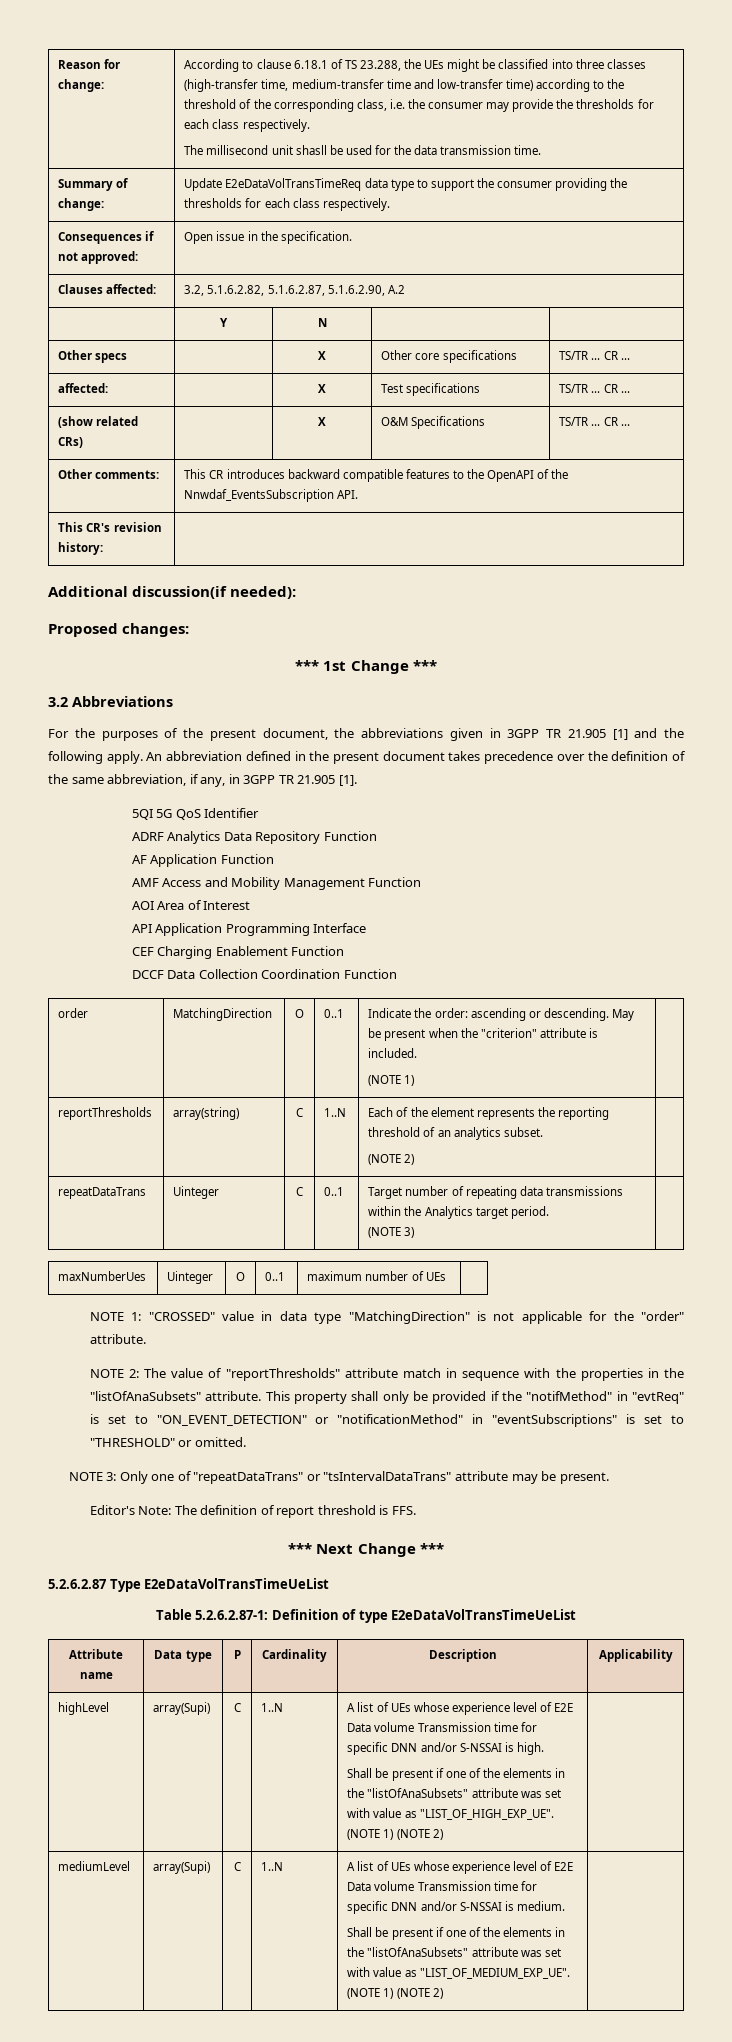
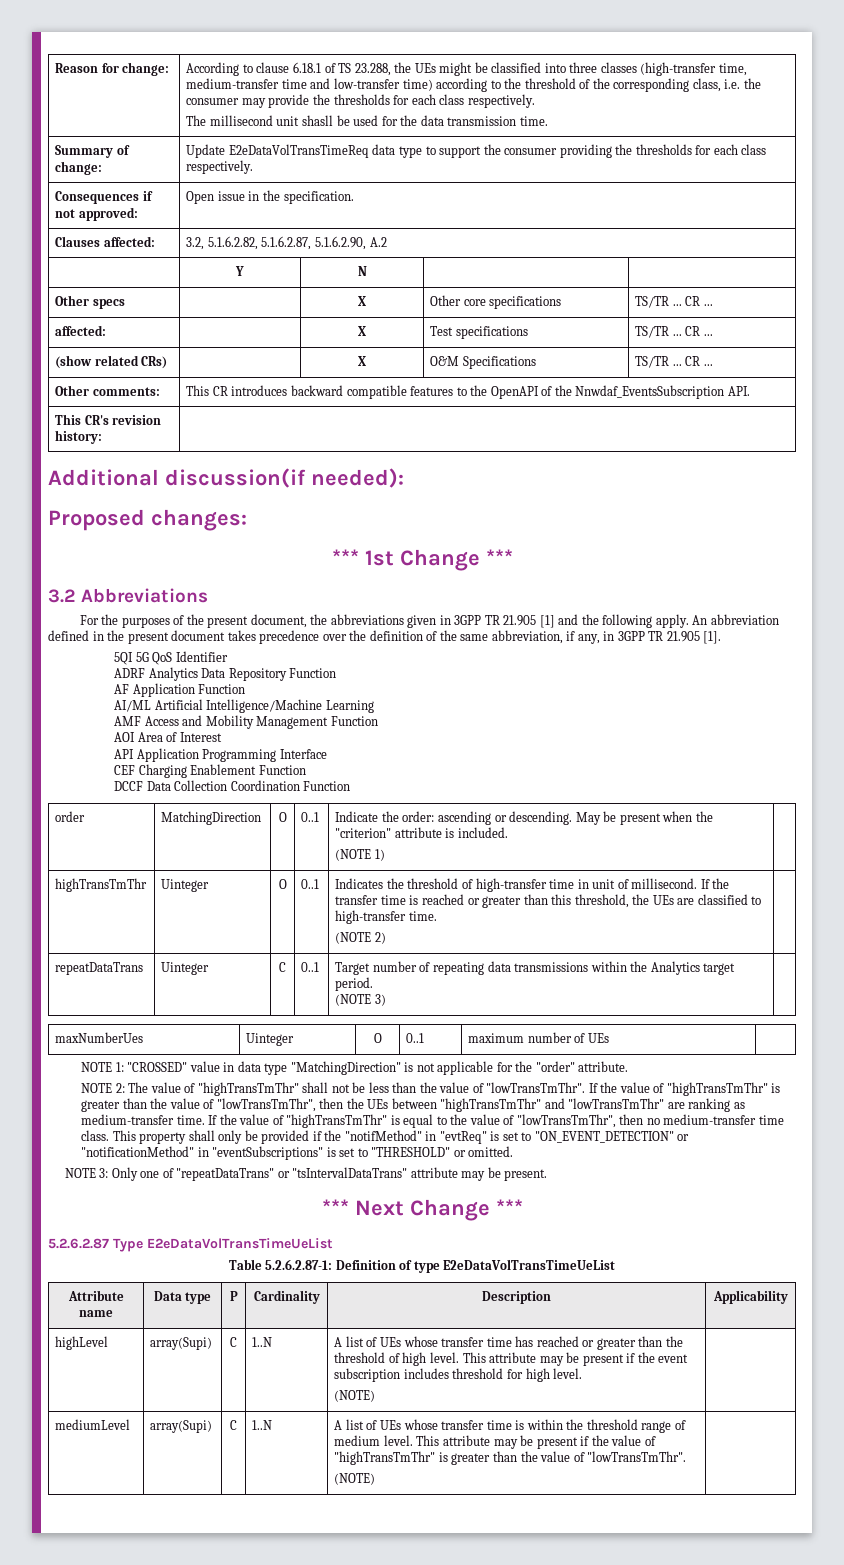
+ AI/ML Artificial Intelligence/Machine Learning
- reportThresholds | array(string) | C | 1..N | Each of the element represents the reporting threshold of an analytics subset.
+ highTransTmThr | Uinteger | O | 0..1 | Indicates the threshold of high-transfer time in unit of millisecond. If the transfer time is reached or greater than this threshold, the UEs are classified to high-transfer time.
- NOTE 2: The value of "reportThresholds" attribute match in sequence with the properties in the "listOfAnaSubsets" attribute.
+ NOTE 2: The value of "highTransTmThr" shall not be less than the value of "lowTransTmThr". If the value of "highTransTmThr" is greater than the value of "lowTransTmThr", then the UEs between "highTransTmThr" and "lowTransTmThr" are ranking as medium-transfer time. If the value of "highTransTmThr" is equal to the value of "lowTransTmThr", then no medium-transfer time class.
- Editor's Note: The definition of report threshold is FFS.
- A list of UEs whose experience level of E2E Data volume Transmission time for specific DNN and/or S-NSSAI is high.
- Shall be present if one of the elements in the "listOfAnaSubsets" attribute was set with value as "LIST_OF_HIGH_EXP_UE". (NOTE 1) (NOTE 2)
+ A list of UEs whose transfer time has reached or greater than the threshold of high level. This attribute may be present if the event subscription includes threshold for high level.
+ (NOTE)
- A list of UEs whose experience level of E2E Data volume Transmission time for specific DNN and/or S-NSSAI is medium.
- Shall be present if one of the elements in the "listOfAnaSubsets" attribute was set with value as "LIST_OF_MEDIUM_EXP_UE". (NOTE 1) (NOTE 2)
+ A list of UEs whose transfer time is within the threshold range of medium level. This attribute may be present if the value of "highTransTmThr" is greater than the value of "lowTransTmThr".
+ (NOTE)

